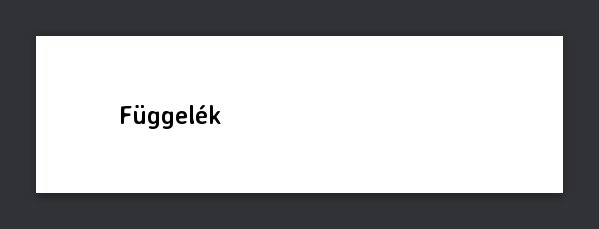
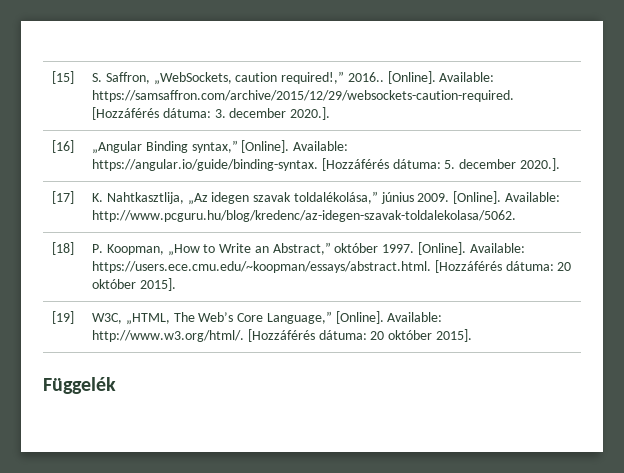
+ [15] | S. Saffron, „WebSockets, caution required!,” 2016.. [Online]. Available: https://samsaffron.com/archive/2015/12/29/websockets-caution-required. [Hozzáférés dátuma: 3. december 2020.].
+ [16] | „Angular Binding syntax,” [Online]. Available: https://angular.io/guide/binding-syntax. [Hozzáférés dátuma: 5. december 2020.].
+ [17] | K. Nahtkasztlija, „Az idegen szavak toldalékolása,” június 2009. [Online]. Available: http://www.pcguru.hu/blog/kredenc/az-idegen-szavak-toldalekolasa/5062.
+ [18] | P. Koopman, „How to Write an Abstract,” október 1997. [Online]. Available: https://users.ece.cmu.edu/~koopman/essays/abstract.html. [Hozzáférés dátuma: 20 október 2015].
+ [19] | W3C, „HTML, The Web’s Core Language,” [Online]. Available: http://www.w3.org/html/. [Hozzáférés dátuma: 20 október 2015].

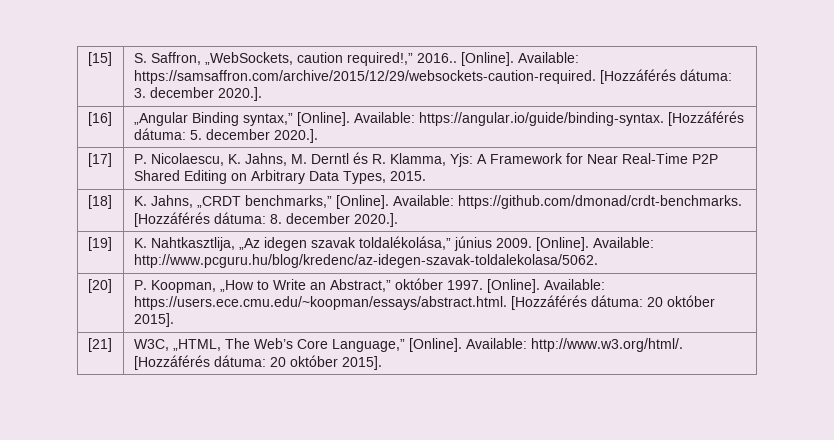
- [17] | K. Nahtkasztlija, „Az idegen szavak toldalékolása,” június 2009. [Online]. Available: http://www.pcguru.hu/blog/kredenc/az-idegen-szavak-toldalekolasa/5062.
+ [17] | P. Nicolaescu, K. Jahns, M. Derntl és R. Klamma, Yjs: A Framework for Near Real-Time P2P Shared Editing on Arbitrary Data Types, 2015.
+ [18] | K. Jahns, „CRDT benchmarks,” [Online]. Available: https://github.com/dmonad/crdt-benchmarks. [Hozzáférés dátuma: 8. december 2020.].
+ [19] | K. Nahtkasztlija, „Az idegen szavak toldalékolása,” június 2009. [Online]. Available: http://www.pcguru.hu/blog/kredenc/az-idegen-szavak-toldalekolasa/5062.
- [18] | P. Koopman, „How to Write an Abstract,” október 1997. [Online]. Available: https://users.ece.cmu.edu/~koopman/essays/abstract.html. [Hozzáférés dátuma: 20 október 2015].
+ [20] | P. Koopman, „How to Write an Abstract,” október 1997. [Online]. Available: https://users.ece.cmu.edu/~koopman/essays/abstract.html. [Hozzáférés dátuma: 20 október 2015].
- [19] | W3C, „HTML, The Web’s Core Language,” [Online]. Available: http://www.w3.org/html/. [Hozzáférés dátuma: 20 október 2015].
+ [21] | W3C, „HTML, The Web’s Core Language,” [Online]. Available: http://www.w3.org/html/. [Hozzáférés dátuma: 20 október 2015].
- Függelék

